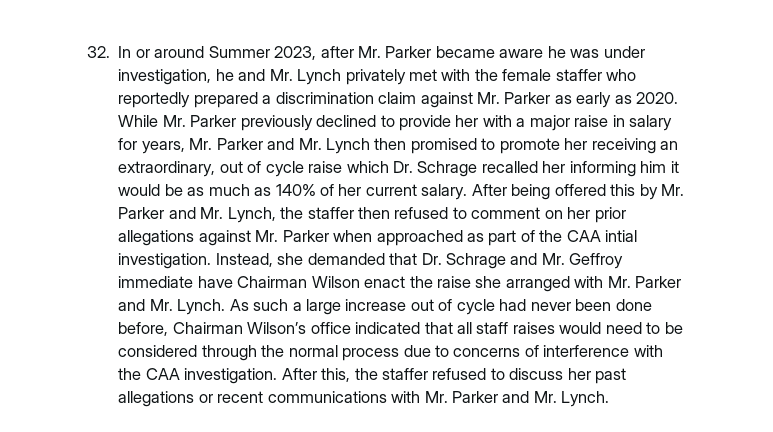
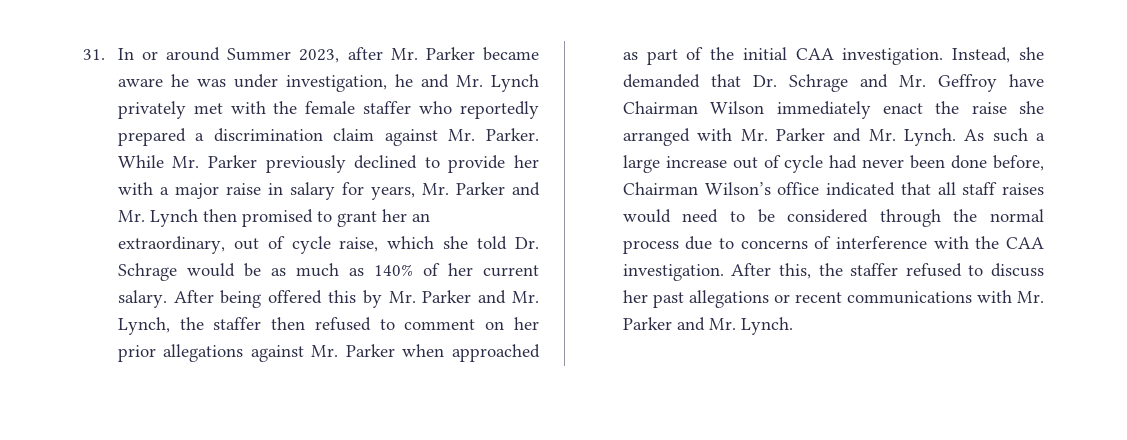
- 32. In or around Summer 2023, after Mr. Parker became aware he was under investigation, he and Mr. Lynch privately met with the female staffer who reportedly prepared a discrimination claim against Mr. Parker as early as 2020.
+ 31. In or around Summer 2023, after Mr. Parker became aware he was under investigation, he and Mr. Lynch privately met with the female staffer who reportedly prepared a discrimination claim against Mr. Parker.
- While Mr. Parker previously declined to provide her with a major raise in salary for years, Mr. Parker and Mr. Lynch then promised to promote her receiving an extraordinary, out of cycle raise which Dr. Schrage recalled her informing him it would be as much as 140% of her current salary.
+ While Mr. Parker previously declined to provide her with a major raise in salary for years, Mr. Parker and Mr. Lynch then promised to grant her an extraordinary, out of cycle raise, which she told Dr. Schrage would be as much as 140% of her current salary.
- After being offered this by Mr. Parker and Mr. Lynch, the staffer then refused to comment on her prior allegations against Mr. Parker when approached as part of the CAA intial investigation.
+ After being offered this by Mr. Parker and Mr. Lynch, the staffer then refused to comment on her prior allegations against Mr. Parker when approached as part of the initial CAA investigation.
- Instead, she demanded that Dr. Schrage and Mr. Geffroy immediate have Chairman Wilson enact the raise she arranged with Mr. Parker and Mr. Lynch.
+ Instead, she demanded that Dr. Schrage and Mr. Geffroy have Chairman Wilson immediately enact the raise she arranged with Mr. Parker and Mr. Lynch.

